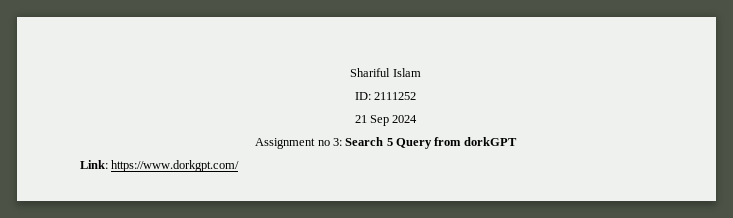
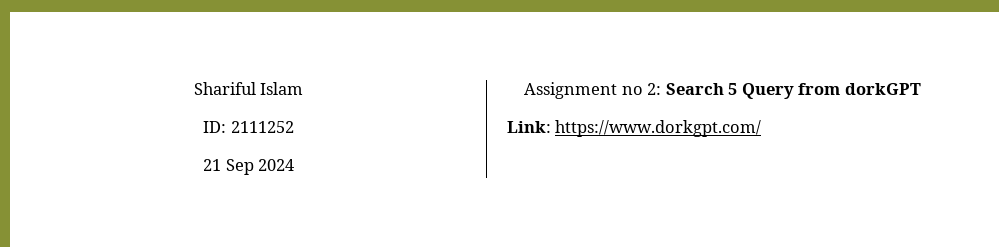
- Assignment no 3: Search 5 Query from dorkGPT
+ Assignment no 2: Search 5 Query from dorkGPT

